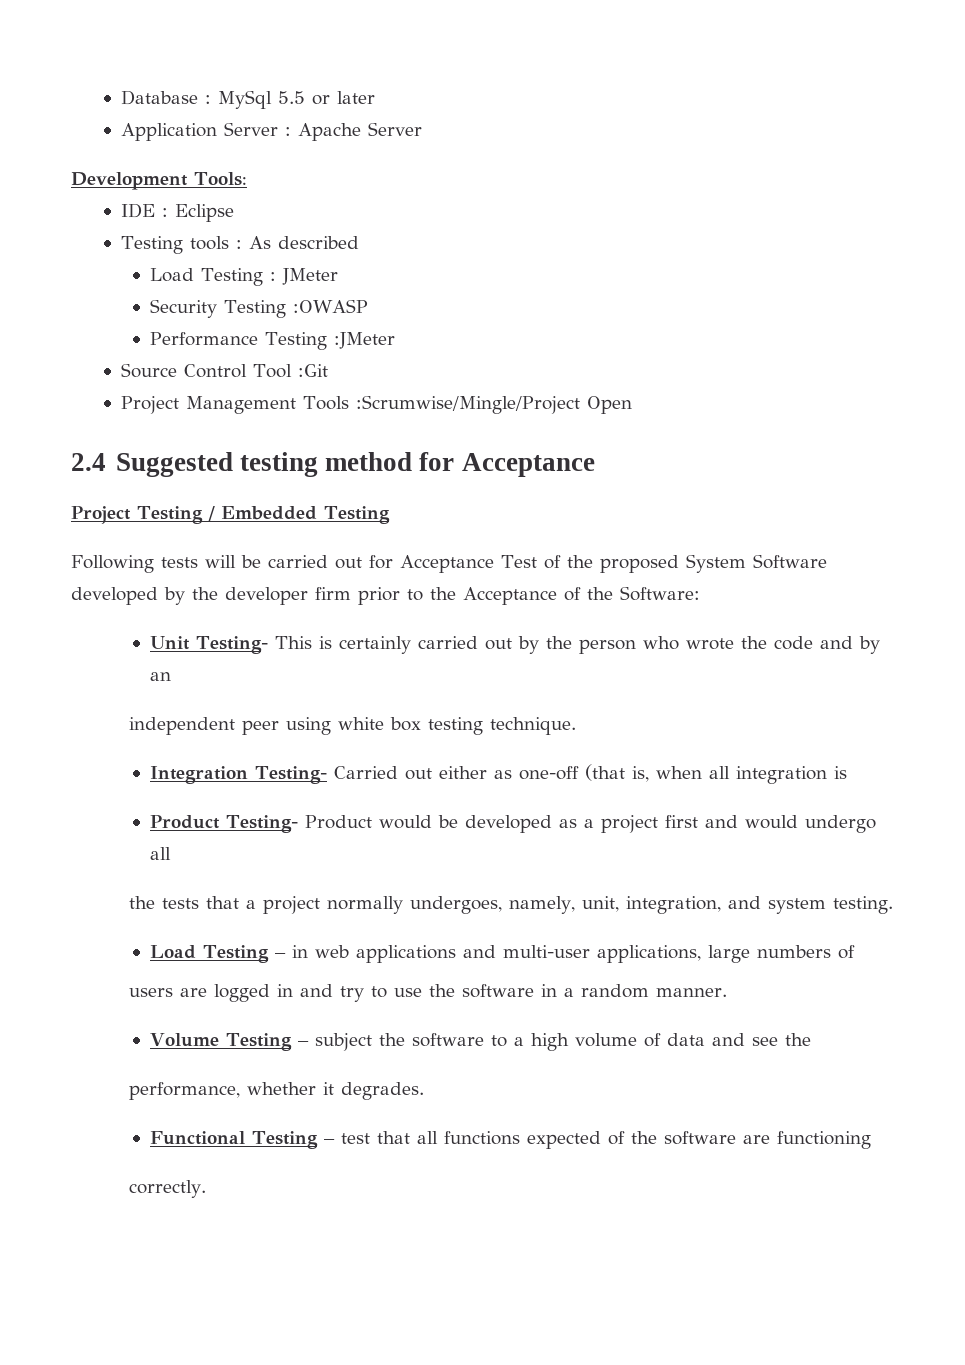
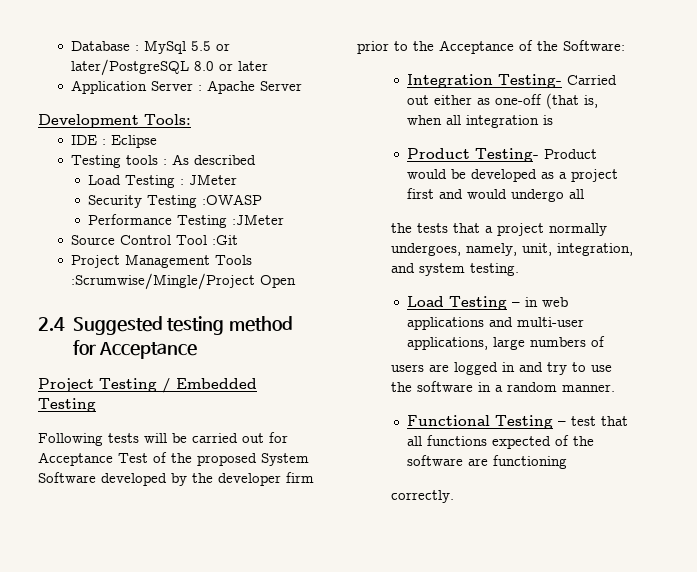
- Database : MySql 5.5 or later
+ Database : MySql 5.5 or later/PostgreSQL 8.0 or later
- Unit Testing- This is certainly carried out by the person who wrote the code and by an
- independent peer using white box testing technique.
- Volume Testing – subject the software to a high volume of data and see the
- performance, whether it degrades.

